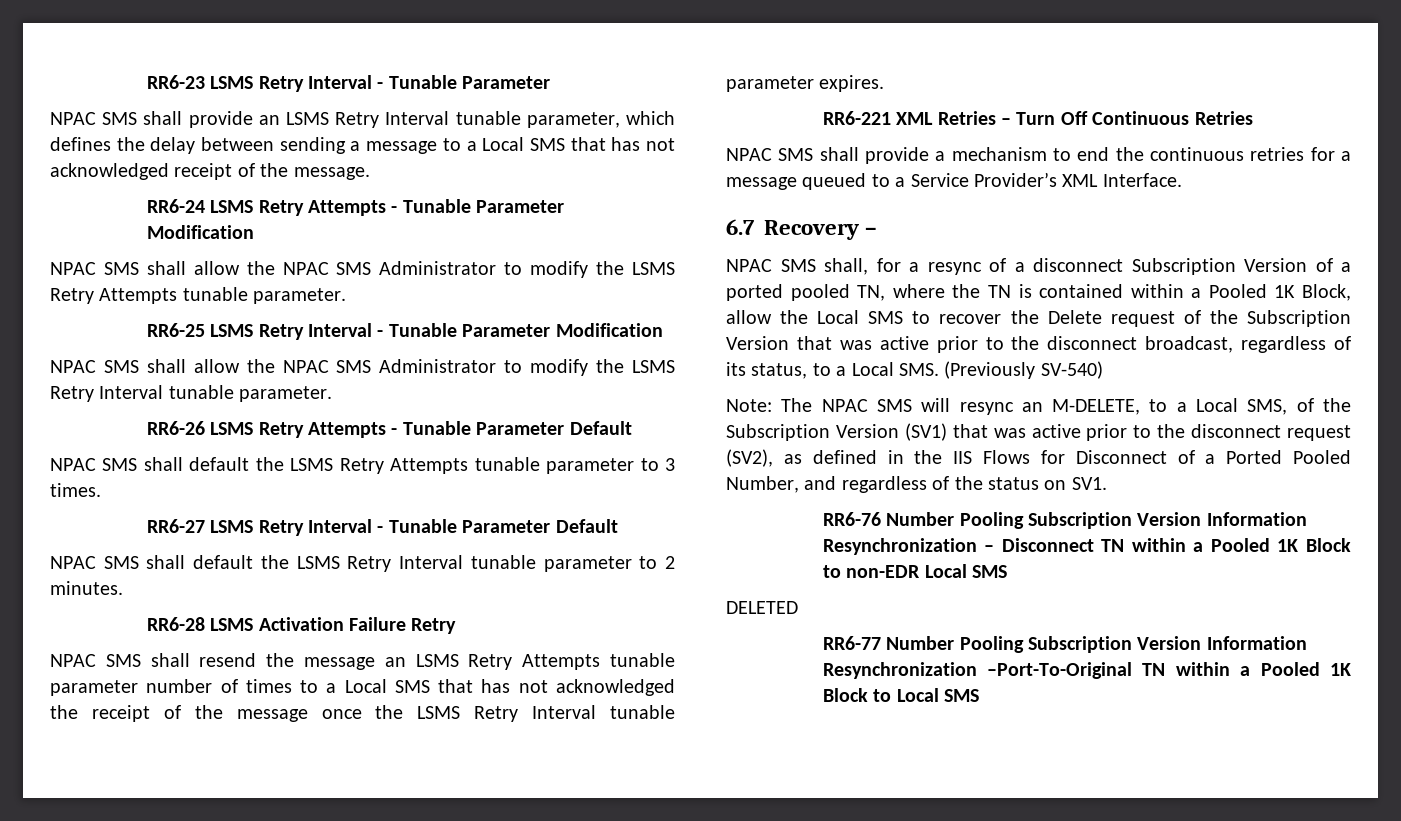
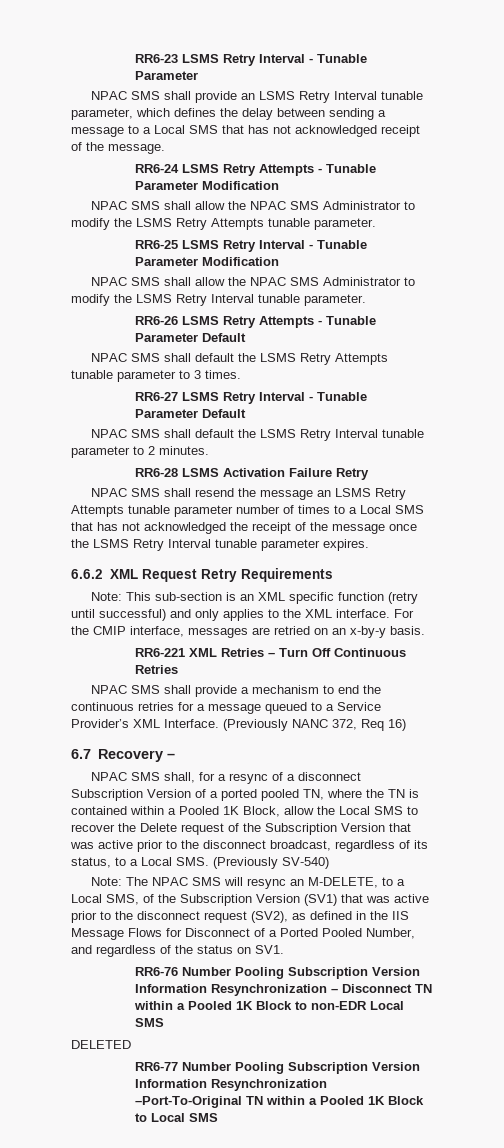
+ 6.6.2 XML Request Retry Requirements
+ Note: This sub-section is an XML specific function (retry until successful) and only applies to the XML interface. For the CMIP interface, messages are retried on an x-by-y basis.
+ (Previously NANC 372, Req 16)
- Note: The NPAC SMS will resync an M-DELETE, to a Local SMS, of the Subscription Version (SV1) that was active prior to the disconnect request (SV2), as defined in the IIS Flows for Disconnect of a Ported Pooled Number, and regardless of the status on SV1.
+ Note: The NPAC SMS will resync an M-DELETE, to a Local SMS, of the Subscription Version (SV1) that was active prior to the disconnect request (SV2), as defined in the IIS Message Flows for Disconnect of a Ported Pooled Number, and regardless of the status on SV1.

